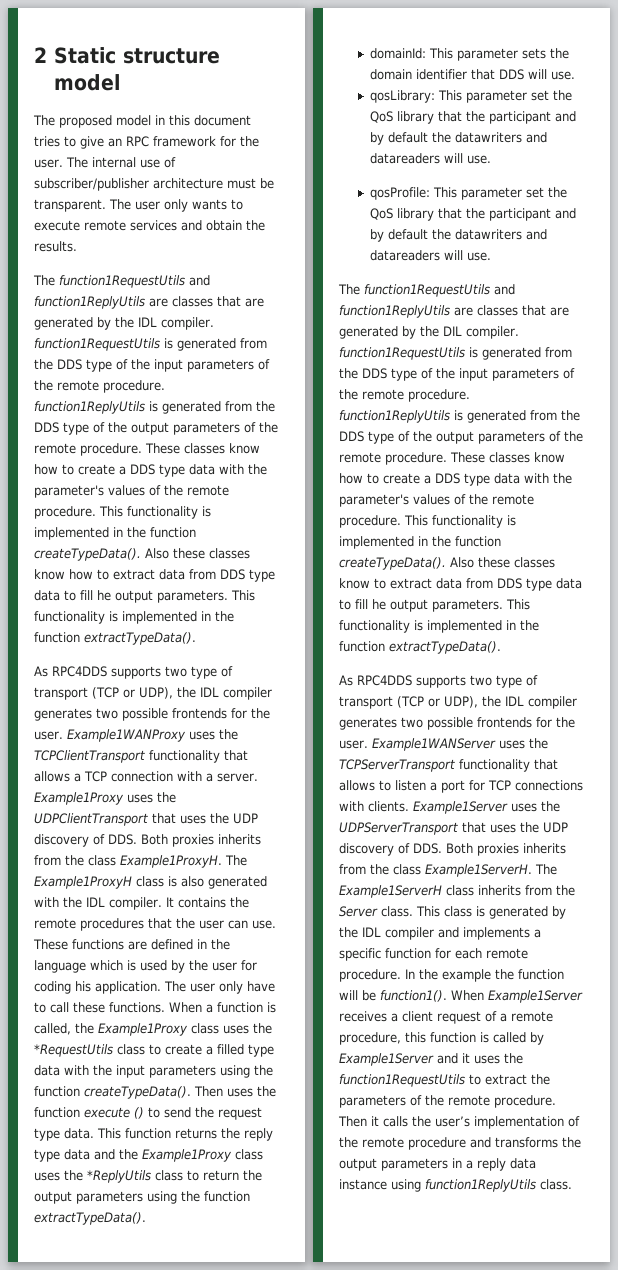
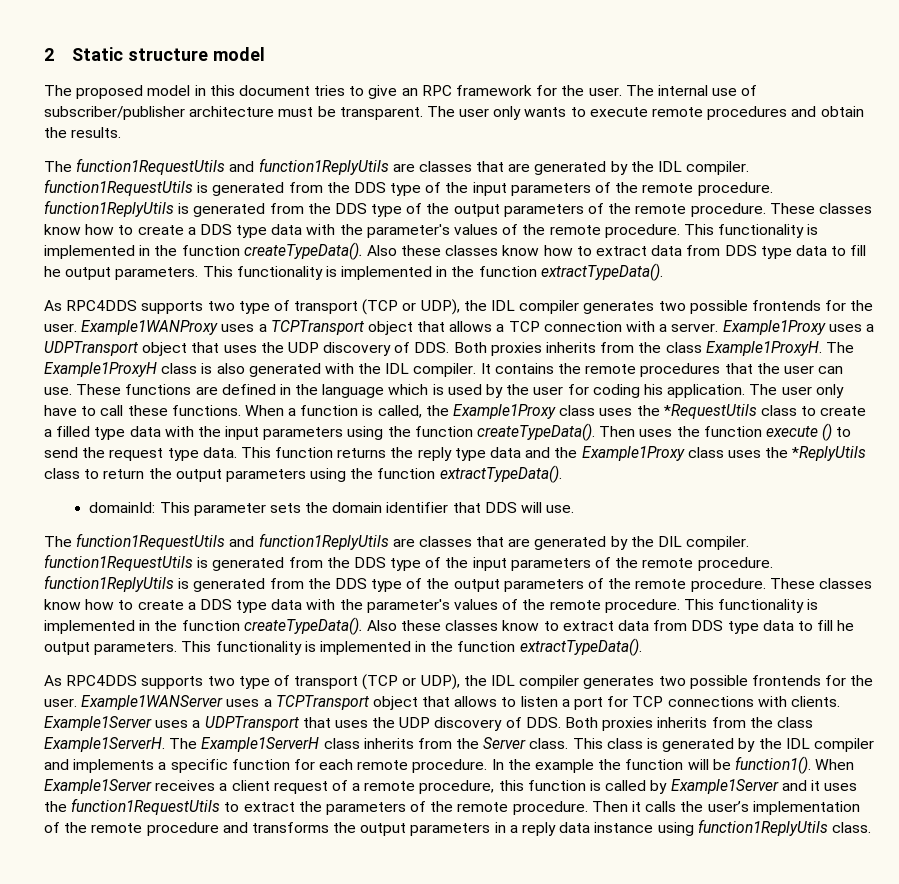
- The user only wants to execute remote services and obtain the results.
+ The user only wants to execute remote procedures and obtain the results.
- Example1WANProxy uses the TCPClientTransport functionality that allows a TCP connection with a server.
+ Example1WANProxy uses a TCPTransport object that allows a TCP connection with a server.
- Example1Proxy uses the UDPClientTransport that uses the UDP discovery of DDS. Both proxies inherits from the class Example1ProxyH.
+ Example1Proxy uses a UDPTransport object that uses the UDP discovery of DDS. Both proxies inherits from the class Example1ProxyH.
- qosLibrary: This parameter set the QoS library that the participant and by default the datawriters and datareaders will use.
- qosProfile: This parameter set the QoS library that the participant and by default the datawriters and datareaders will use.
- Example1WANServer uses the TCPServerTransport functionality that allows to listen a port for TCP connections with clients.
+ Example1WANServer uses a TCPTransport object that allows to listen a port for TCP connections with clients.
- Example1Server uses the UDPServerTransport that uses the UDP discovery of DDS. Both proxies inherits from the class Example1ServerH.
+ Example1Server uses a UDPTransport that uses the UDP discovery of DDS. Both proxies inherits from the class Example1ServerH.

